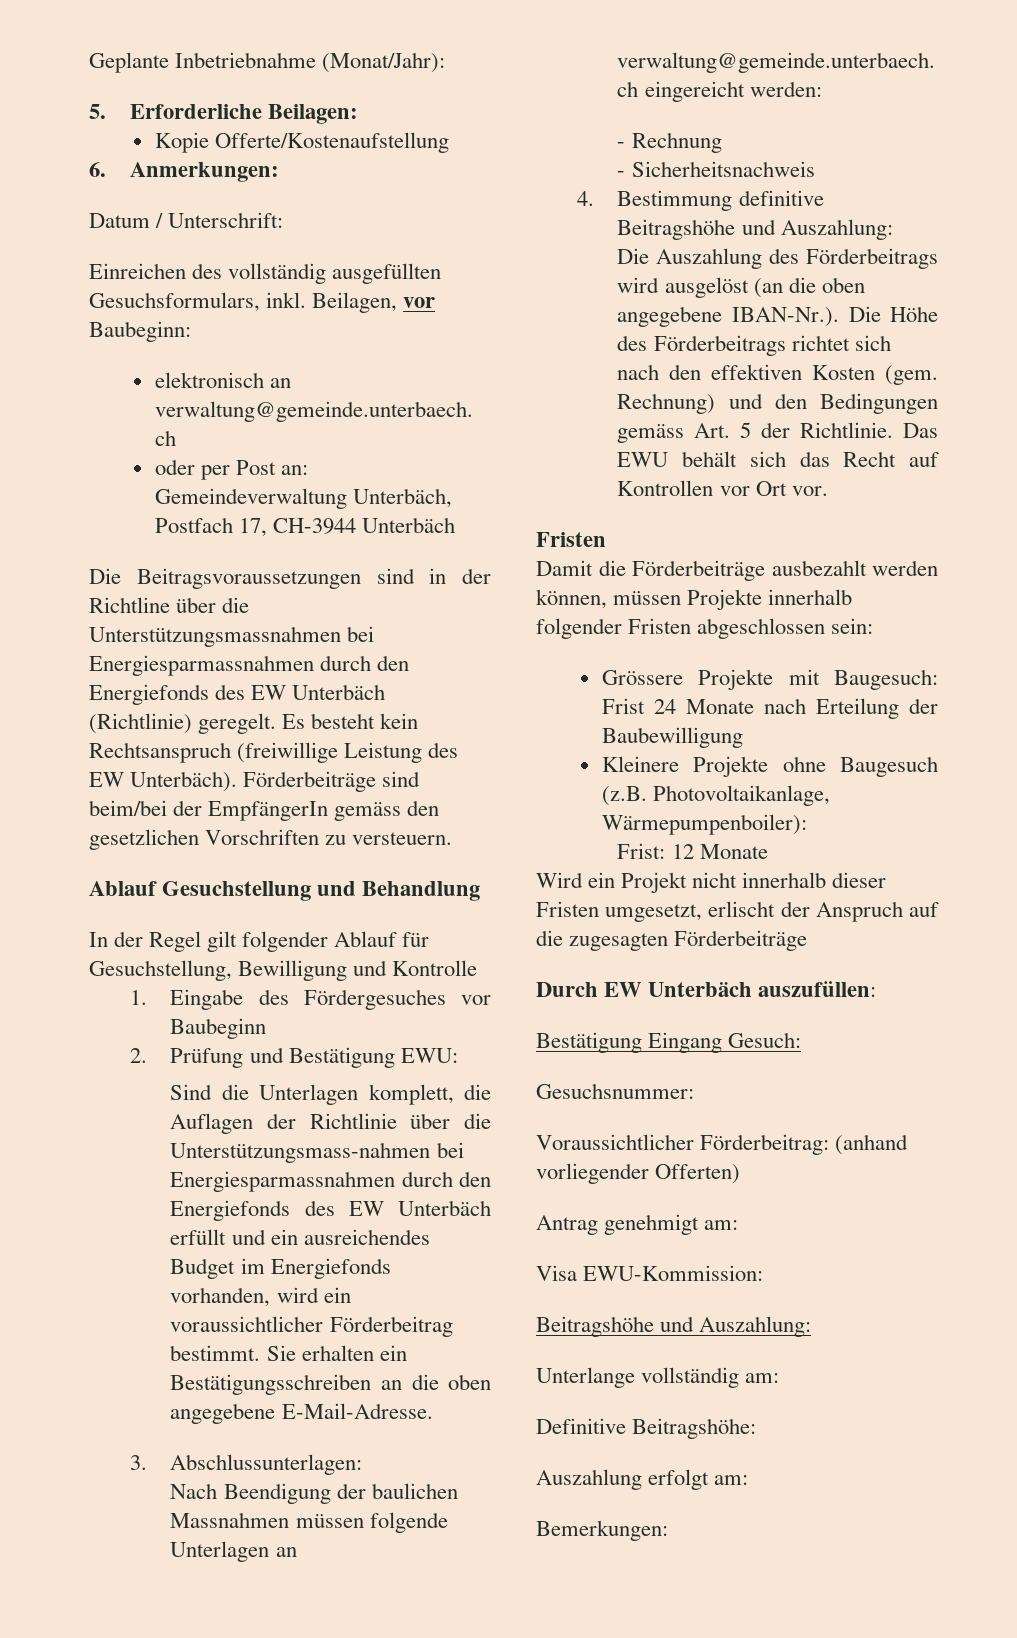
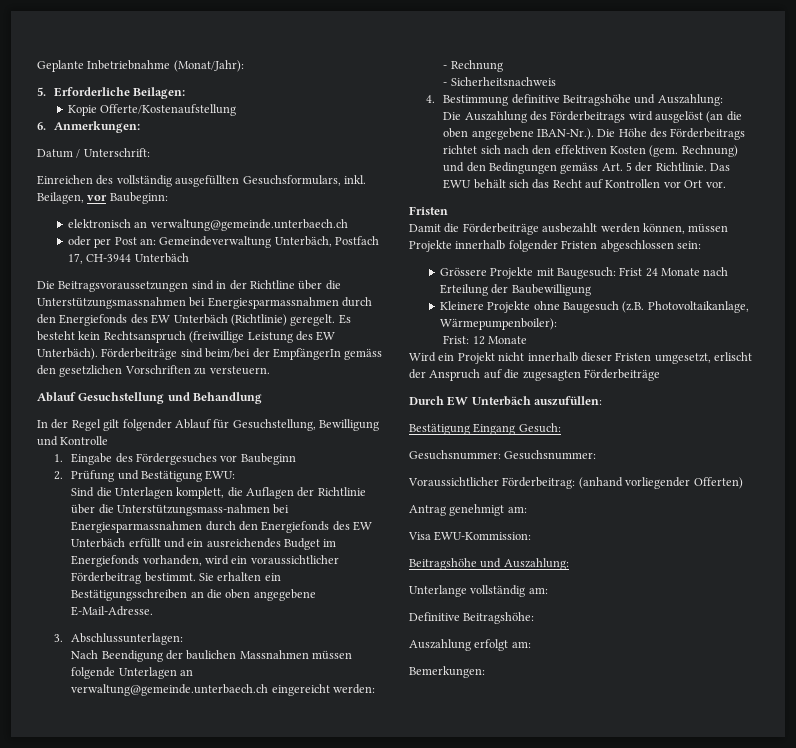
- Gesuchsnummer:
+ Gesuchsnummer: Gesuchsnummer:

